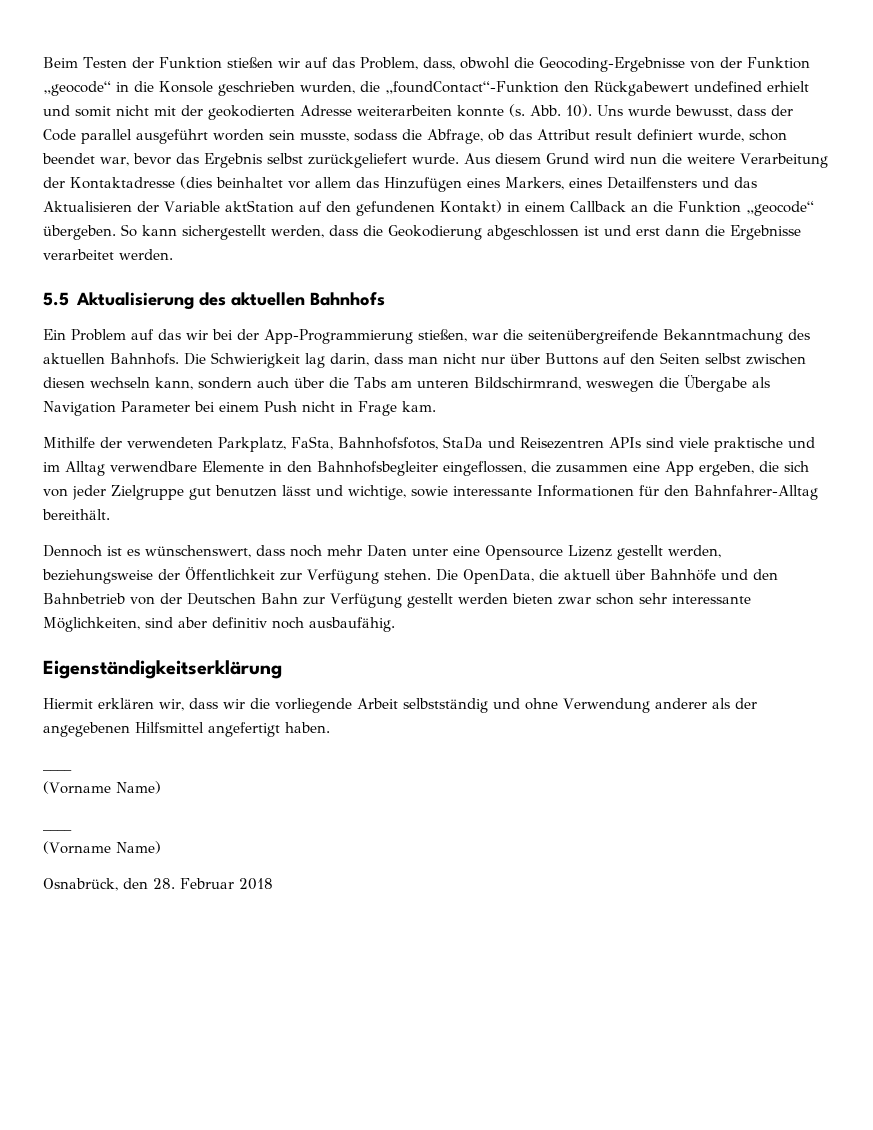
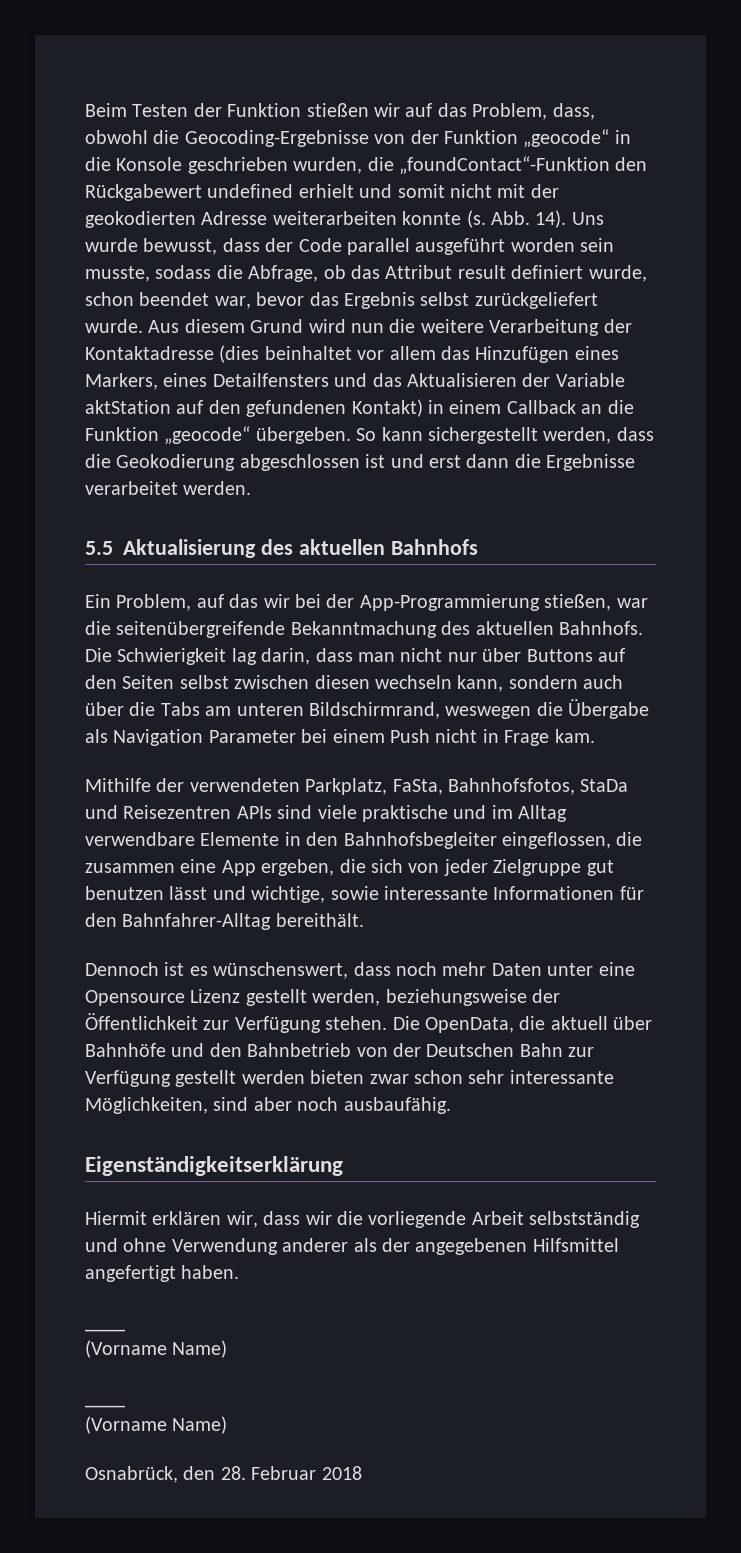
- Abb. 10).
+ Abb. 14).
- Ein Problem auf das wir bei der App-Programmierung stießen, war die seitenübergreifende Bekanntmachung des aktuellen Bahnhofs.
+ Ein Problem, auf das wir bei der App-Programmierung stießen, war die seitenübergreifende Bekanntmachung des aktuellen Bahnhofs.
- Die OpenData, die aktuell über Bahnhöfe und den Bahnbetrieb von der Deutschen Bahn zur Verfügung gestellt werden bieten zwar schon sehr interessante Möglichkeiten, sind aber definitiv noch ausbaufähig.
+ Die OpenData, die aktuell über Bahnhöfe und den Bahnbetrieb von der Deutschen Bahn zur Verfügung gestellt werden bieten zwar schon sehr interessante Möglichkeiten, sind aber noch ausbaufähig.

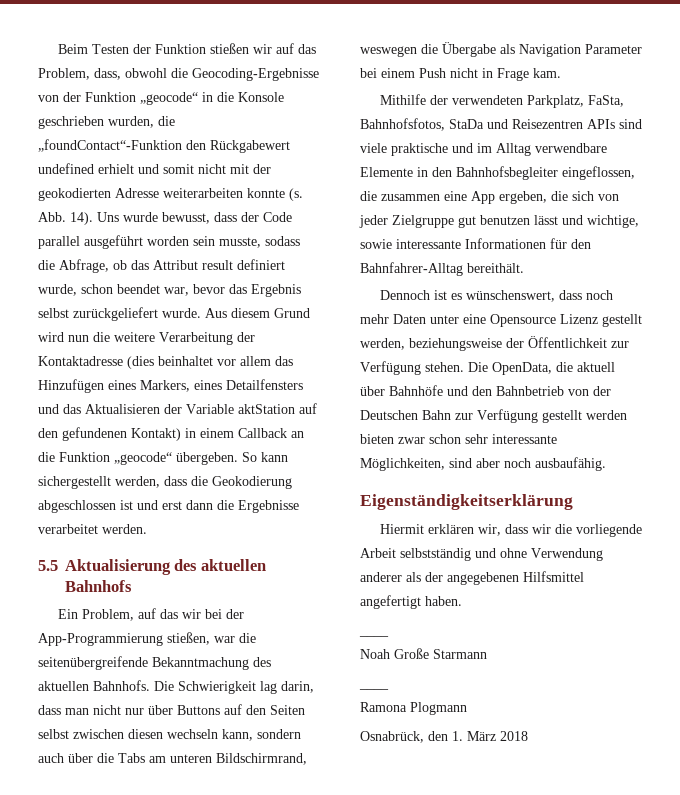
  Hiermit erklären wir, dass wir die vorliegende Arbeit selbstständig und ohne Verwendung anderer als der angegebenen Hilfsmittel angefertigt haben.
  ____
- (Vorname Name)
+ Noah Große Starmann
  ____
- (Vorname Name)
+ Ramona Plogmann
- Osnabrück, den 28. Februar 2018
+ Osnabrück, den 1. März 2018

